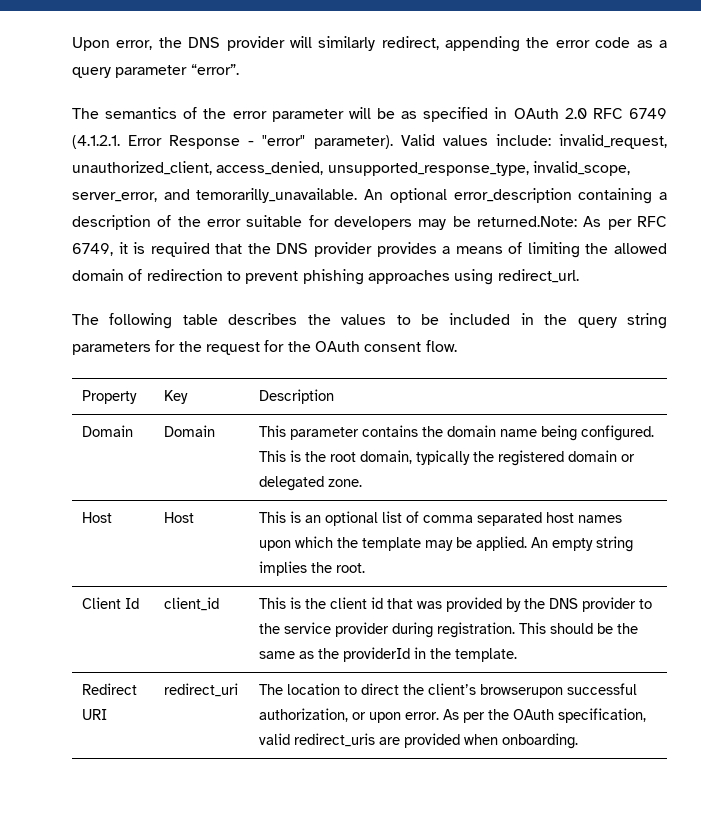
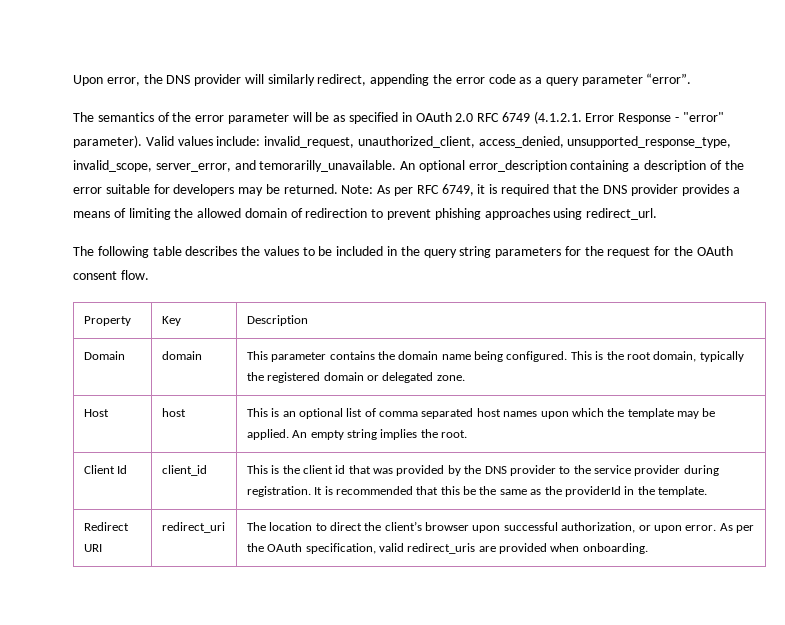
- An optional error_description containing a description of the error suitable for developers may be returned.Note: As per RFC 6749, it is required that the DNS provider provides a means of limiting the allowed domain of redirection to prevent phishing approaches using redirect_url.
+ An optional error_description containing a description of the error suitable for developers may be returned. Note: As per RFC 6749, it is required that the DNS provider provides a means of limiting the allowed domain of redirection to prevent phishing approaches using redirect_url.
- Domain | Domain | This parameter contains the domain name being configured. This is the root domain, typically the registered domain or delegated zone.
+ Domain | domain | This parameter contains the domain name being configured. This is the root domain, typically the registered domain or delegated zone.
- Host | Host | This is an optional list of comma separated host names upon which the template may be applied. An empty string implies the root.
+ Host | host | This is an optional list of comma separated host names upon which the template may be applied. An empty string implies the root.
- Client Id | client_id | This is the client id that was provided by the DNS provider to the service provider during registration. This should be the same as the providerId in the template.
+ Client Id | client_id | This is the client id that was provided by the DNS provider to the service provider during registration. It is recommended that this be the same as the providerId in the template.
- Redirect URI | redirect_uri | The location to direct the client’s browserupon successful authorization, or upon error. As per the OAuth specification, valid redirect_uris are provided when onboarding.
+ Redirect URI | redirect_uri | The location to direct the client’s browser upon successful authorization, or upon error. As per the OAuth specification, valid redirect_uris are provided when onboarding.

